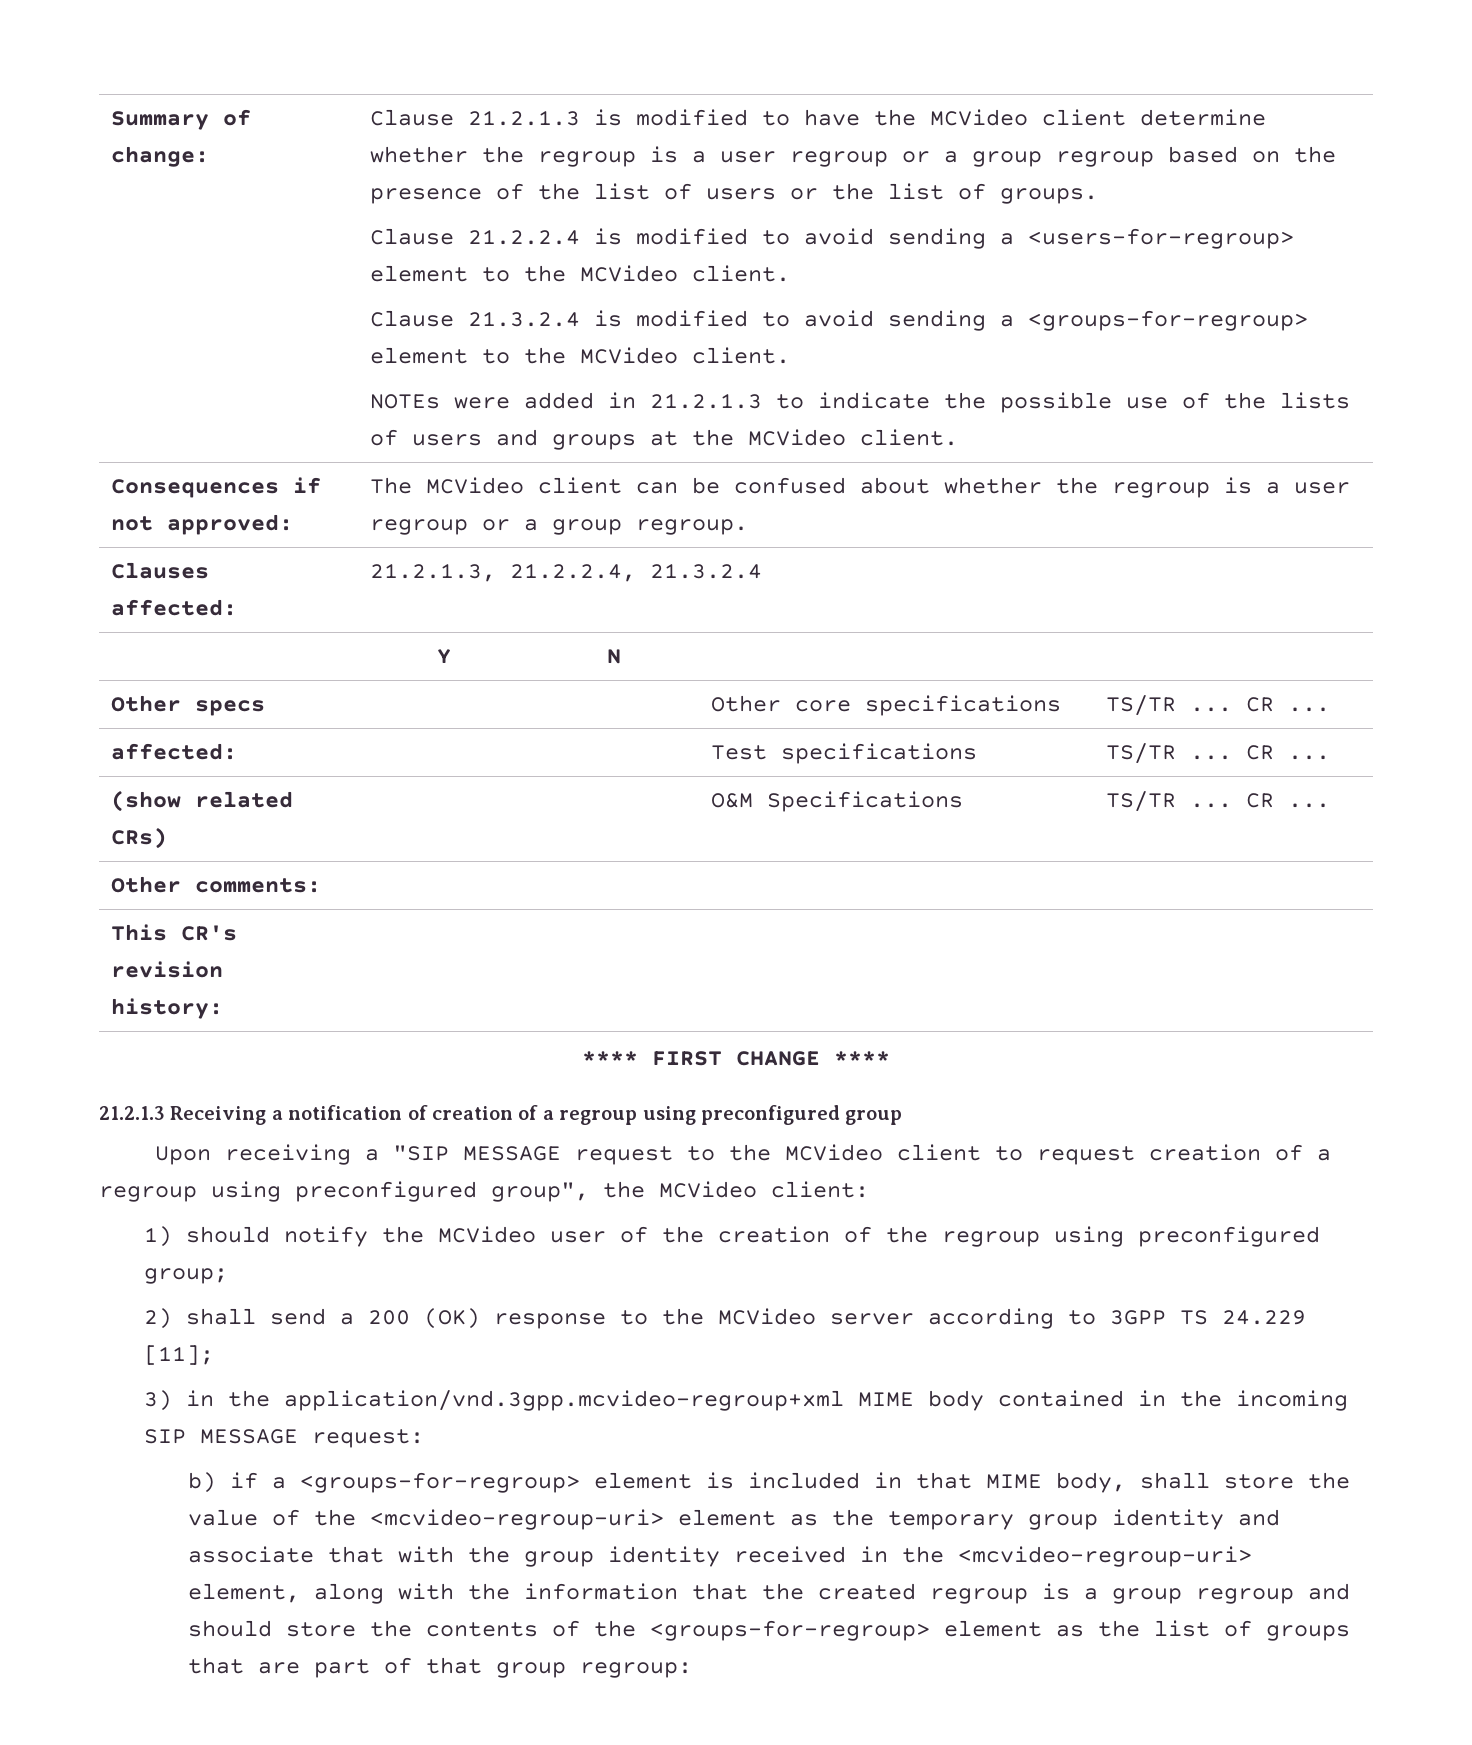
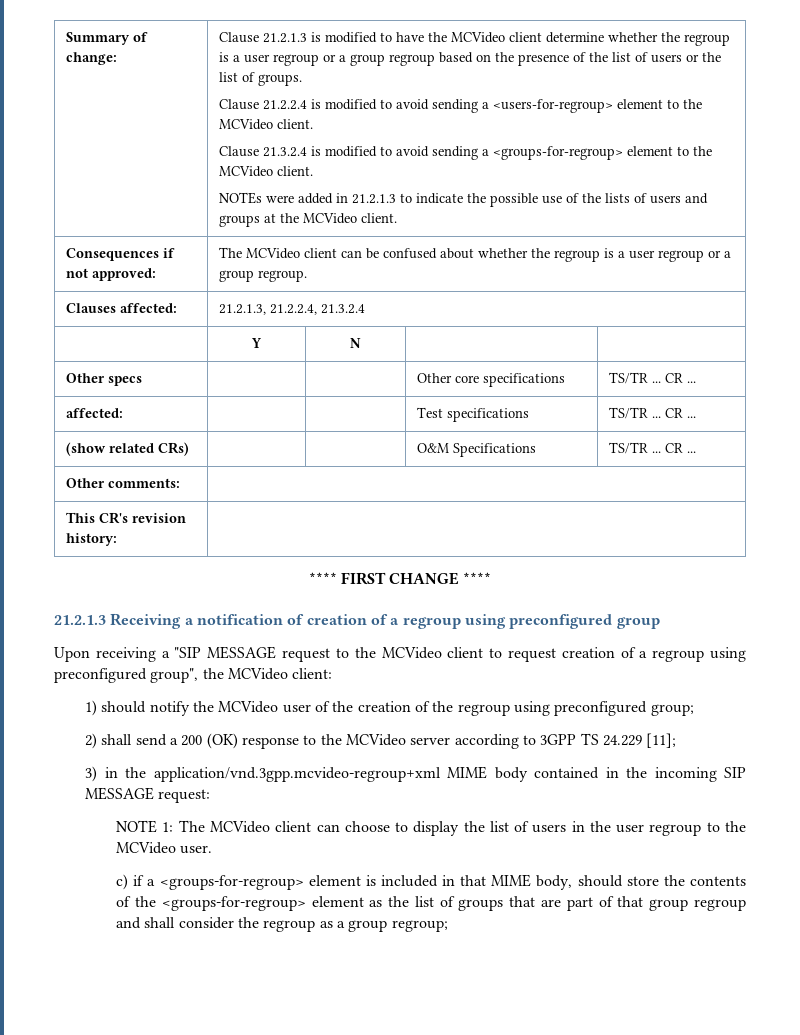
- b) if a <groups-for-regroup> element is included in that MIME body, shall store the value of the <mcvideo-regroup-uri> element as the temporary group identity and associate that with the group identity received in the <mcvideo-regroup-uri> element, along with the information that the created regroup is a group regroup and should store the contents of the <groups-for-regroup> element as the list of groups that are part of that group regroup:
+ NOTE 1: The MCVideo client can choose to display the list of users in the user regroup to the MCVideo user.
+ c) if a <groups-for-regroup> element is included in that MIME body, should store the contents of the <groups-for-regroup> element as the list of groups that are part of that group regroup and shall consider the regroup as a group regroup;

